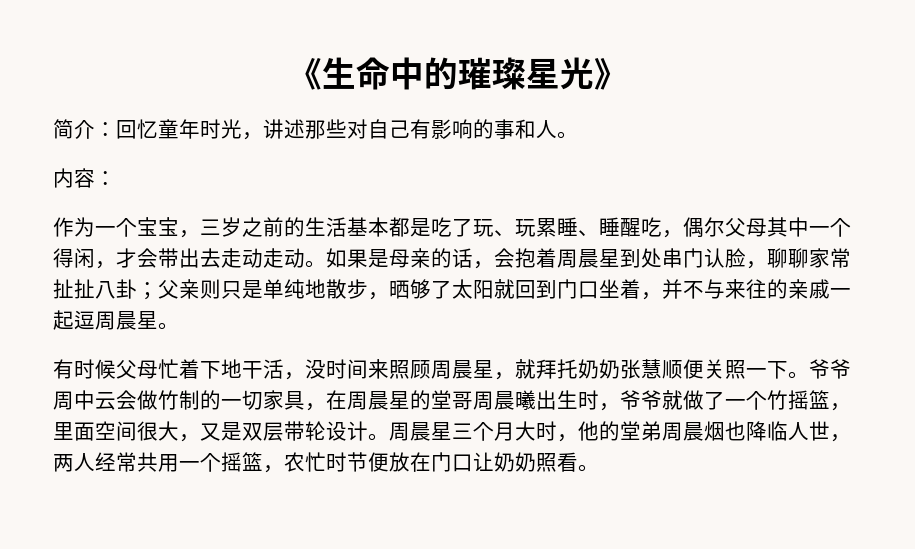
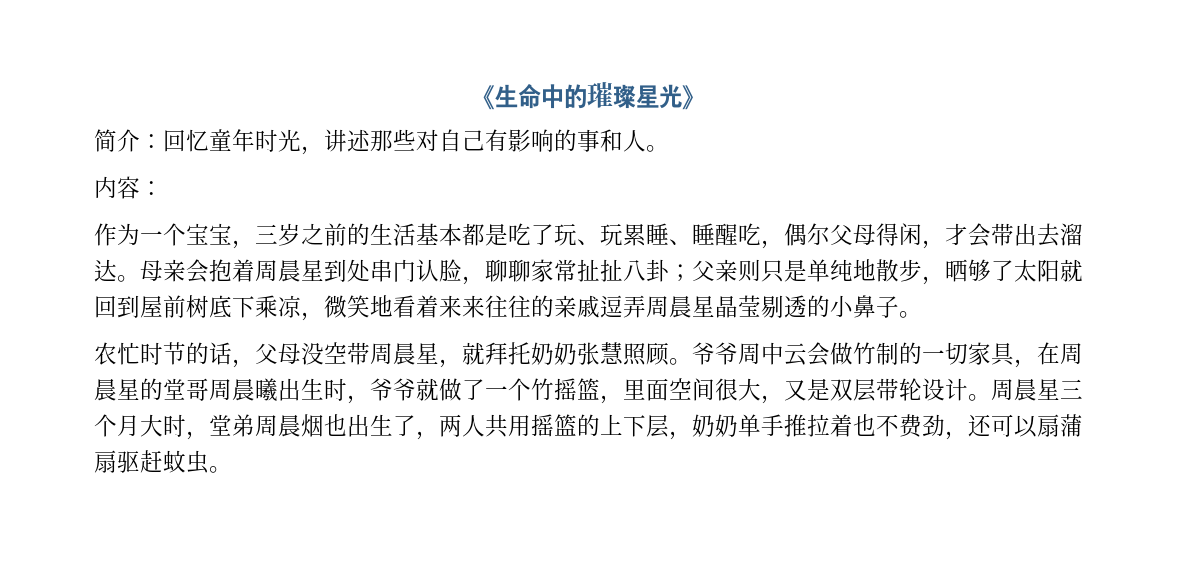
- 作为一个宝宝，三岁之前的生活基本都是吃了玩、玩累睡、睡醒吃，偶尔父母其中一个得闲，才会带出去走动走动。如果是母亲的话，会抱着周晨星到处串门认脸，聊聊家常扯扯八卦；父亲则只是单纯地散步，晒够了太阳就回到门口坐着，并不与来往的亲戚一起逗周晨星。
- 有时候父母忙着下地干活，没时间来照顾周晨星，就拜托奶奶张慧顺便关照一下。
+ 作为一个宝宝，三岁之前的生活基本都是吃了玩、玩累睡、睡醒吃，偶尔父母得闲，才会带出去溜达。母亲会抱着周晨星到处串门认脸，聊聊家常扯扯八卦；父亲则只是单纯地散步，晒够了太阳就回到屋前树底下乘凉，微笑地看着来来往往的亲戚逗弄周晨星晶莹剔透的小鼻子。
+ 农忙时节的话，父母没空带周晨星，就拜托奶奶张慧照顾。
- 周晨星三个月大时，他的堂弟周晨烟也降临人世，两人经常共用一个摇篮，农忙时节便放在门口让奶奶照看。
+ 周晨星三个月大时，堂弟周晨烟也出生了，两人共用摇篮的上下层，奶奶单手推拉着也不费劲，还可以扇蒲扇驱赶蚊虫。

